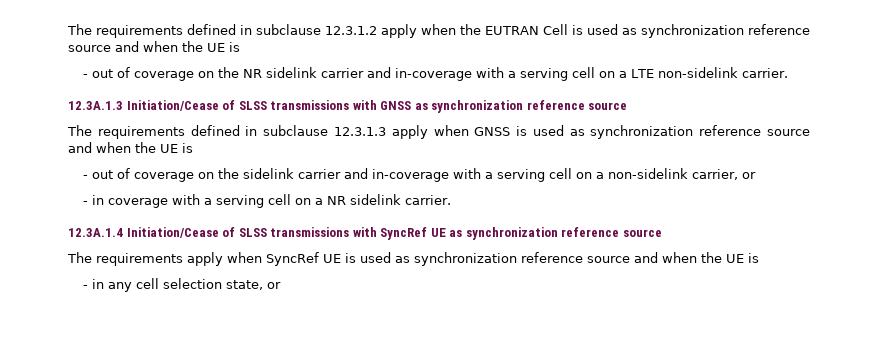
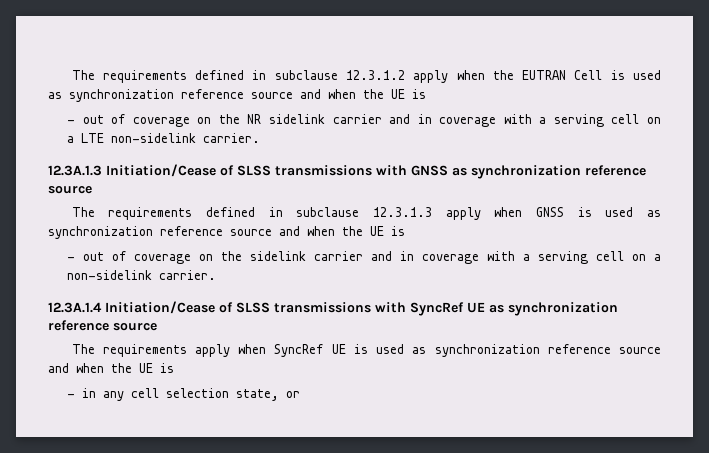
- - out of coverage on the NR sidelink carrier and in-coverage with a serving cell on a LTE non-sidelink carrier.
+ - out of coverage on the NR sidelink carrier and in coverage with a serving cell on a LTE non-sidelink carrier.
- - out of coverage on the sidelink carrier and in-coverage with a serving cell on a non-sidelink carrier, or
- - in coverage with a serving cell on a NR sidelink carrier.
+ - out of coverage on the sidelink carrier and in coverage with a serving cell on a non-sidelink carrier.

